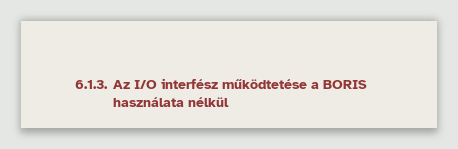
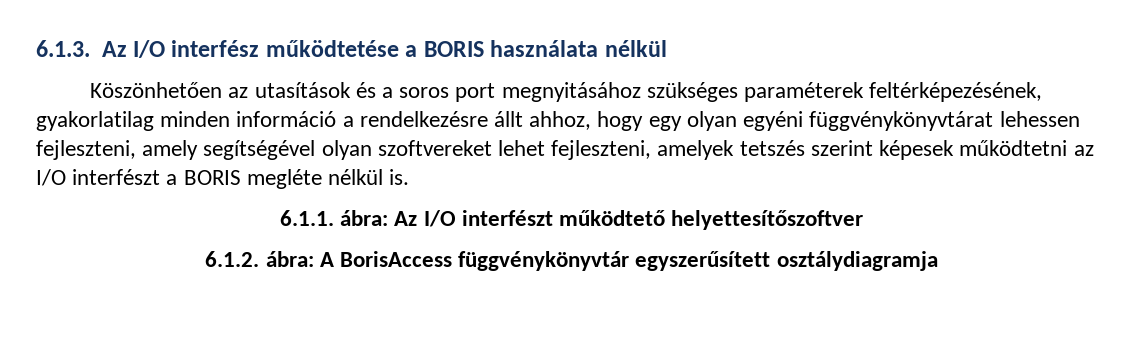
+ Köszönhetően az utasítások és a soros port megnyitásához szükséges paraméterek feltérképezésének, gyakorlatilag minden információ a rendelkezésre állt ahhoz, hogy egy olyan egyéni függvénykönyvtárat lehessen fejleszteni, amely segítségével olyan szoftvereket lehet fejleszteni, amelyek tetszés szerint képesek működtetni az I/O interfészt a BORIS megléte nélkül is.
+ 6.1.1. ábra: Az I/O interfészt működtető helyettesítőszoftver
+ 6.1.2. ábra: A BorisAccess függvénykönyvtár egyszerűsített osztálydiagramja

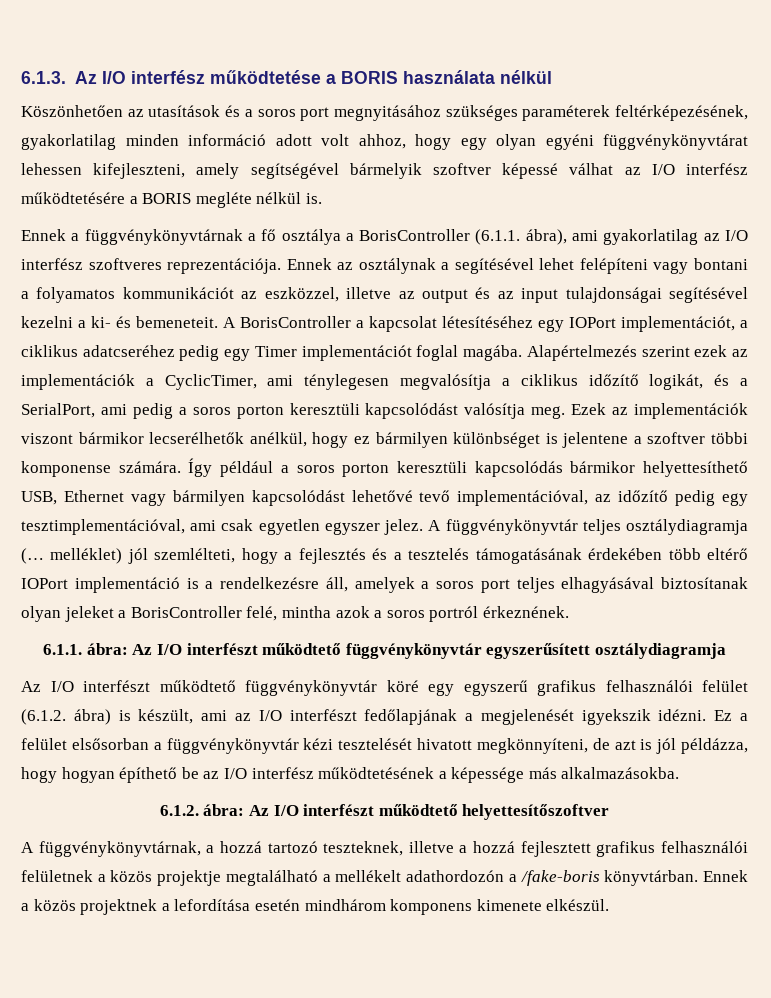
- Köszönhetően az utasítások és a soros port megnyitásához szükséges paraméterek feltérképezésének, gyakorlatilag minden információ a rendelkezésre állt ahhoz, hogy egy olyan egyéni függvénykönyvtárat lehessen fejleszteni, amely segítségével olyan szoftvereket lehet fejleszteni, amelyek tetszés szerint képesek működtetni az I/O interfészt a BORIS megléte nélkül is.
+ Köszönhetően az utasítások és a soros port megnyitásához szükséges paraméterek feltérképezésének, gyakorlatilag minden információ adott volt ahhoz, hogy egy olyan egyéni függvénykönyvtárat lehessen kifejleszteni, amely segítségével bármelyik szoftver képessé válhat az I/O interfész működtetésére a BORIS megléte nélkül is.
+ Ennek a függvénykönyvtárnak a fő osztálya a BorisController (6.1.1. ábra), ami gyakorlatilag az I/O interfész szoftveres reprezentációja. Ennek az osztálynak a segítésével lehet felépíteni vagy bontani a folyamatos kommunikációt az eszközzel, illetve az output és az input tulajdonságai segítésével kezelni a ki- és bemeneteit. A BorisController a kapcsolat létesítéséhez egy IOPort implementációt, a ciklikus adatcseréhez pedig egy Timer implementációt foglal magába. Alapértelmezés szerint ezek az implementációk a CyclicTimer, ami ténylegesen megvalósítja a ciklikus időzítő logikát, és a SerialPort, ami pedig a soros porton keresztüli kapcsolódást valósítja meg. Ezek az implementációk viszont bármikor lecserélhetők anélkül, hogy ez bármilyen különbséget is jelentene a szoftver többi komponense számára. Így például a soros porton keresztüli kapcsolódás bármikor helyettesíthető USB, Ethernet vagy bármilyen kapcsolódást lehetővé tevő implementációval, az időzítő pedig egy tesztimplementációval, ami csak egyetlen egyszer jelez. A függvénykönyvtár teljes osztálydiagramja (… melléklet) jól szemlélteti, hogy a fejlesztés és a tesztelés támogatásának érdekében több eltérő IOPort implementáció is a rendelkezésre áll, amelyek a soros port teljes elhagyásával biztosítanak olyan jeleket a BorisController felé, mintha azok a soros portról érkeznének.
- 6.1.1. ábra: Az I/O interfészt működtető helyettesítőszoftver
- 6.1.2. ábra: A BorisAccess függvénykönyvtár egyszerűsített osztálydiagramja
+ 6.1.1. ábra: Az I/O interfészt működtető függvénykönyvtár egyszerűsített osztálydiagramja
+ Az I/O interfészt működtető függvénykönyvtár köré egy egyszerű grafikus felhasználói felület (6.1.2. ábra) is készült, ami az I/O interfészt fedőlapjának a megjelenését igyekszik idézni. Ez a felület elsősorban a függvénykönyvtár kézi tesztelését hivatott megkönnyíteni, de azt is jól példázza, hogy hogyan építhető be az I/O interfész működtetésének a képessége más alkalmazásokba.
+ 6.1.2. ábra: Az I/O interfészt működtető helyettesítőszoftver
+ A függvénykönyvtárnak, a hozzá tartozó teszteknek, illetve a hozzá fejlesztett grafikus felhasználói felületnek a közös projektje megtalálható a mellékelt adathordozón a /fake-boris könyvtárban. Ennek a közös projektnek a lefordítása esetén mindhárom komponens kimenete elkészül.

